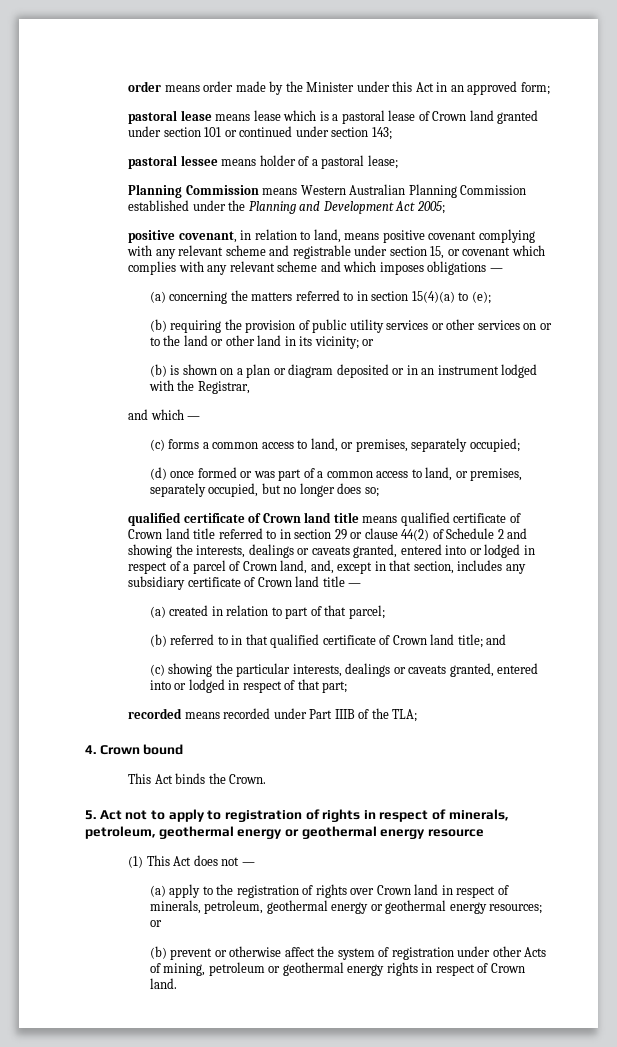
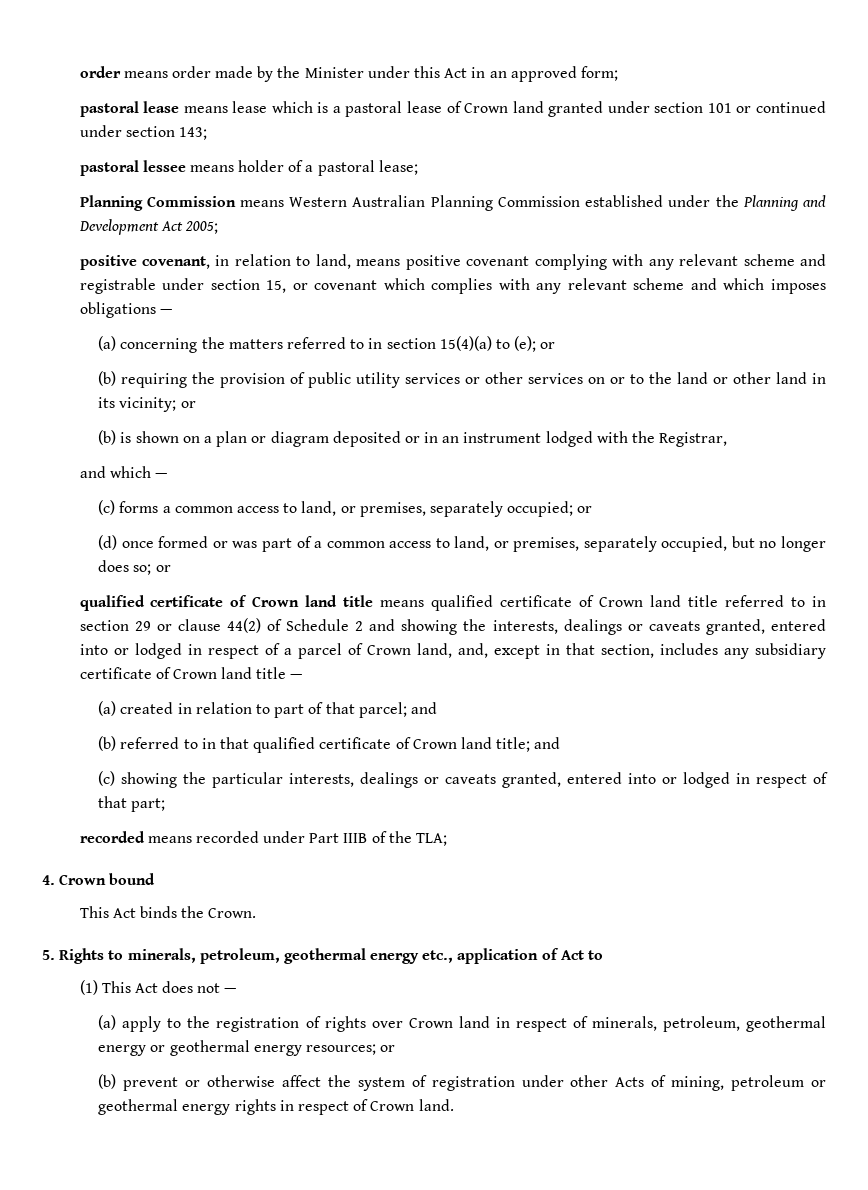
- (a) concerning the matters referred to in section 15(4)(a) to (e);
+ (a) concerning the matters referred to in section 15(4)(a) to (e); or
- (c) forms a common access to land, or premises, separately occupied;
+ (c) forms a common access to land, or premises, separately occupied; or
- (d) once formed or was part of a common access to land, or premises, separately occupied, but no longer does so;
+ (d) once formed or was part of a common access to land, or premises, separately occupied, but no longer does so; or
- (a) created in relation to part of that parcel;
+ (a) created in relation to part of that parcel; and
- 5. Act not to apply to registration of rights in respect of minerals, petroleum, geothermal energy or geothermal energy resource
+ 5. Rights to minerals, petroleum, geothermal energy etc., application of Act to

